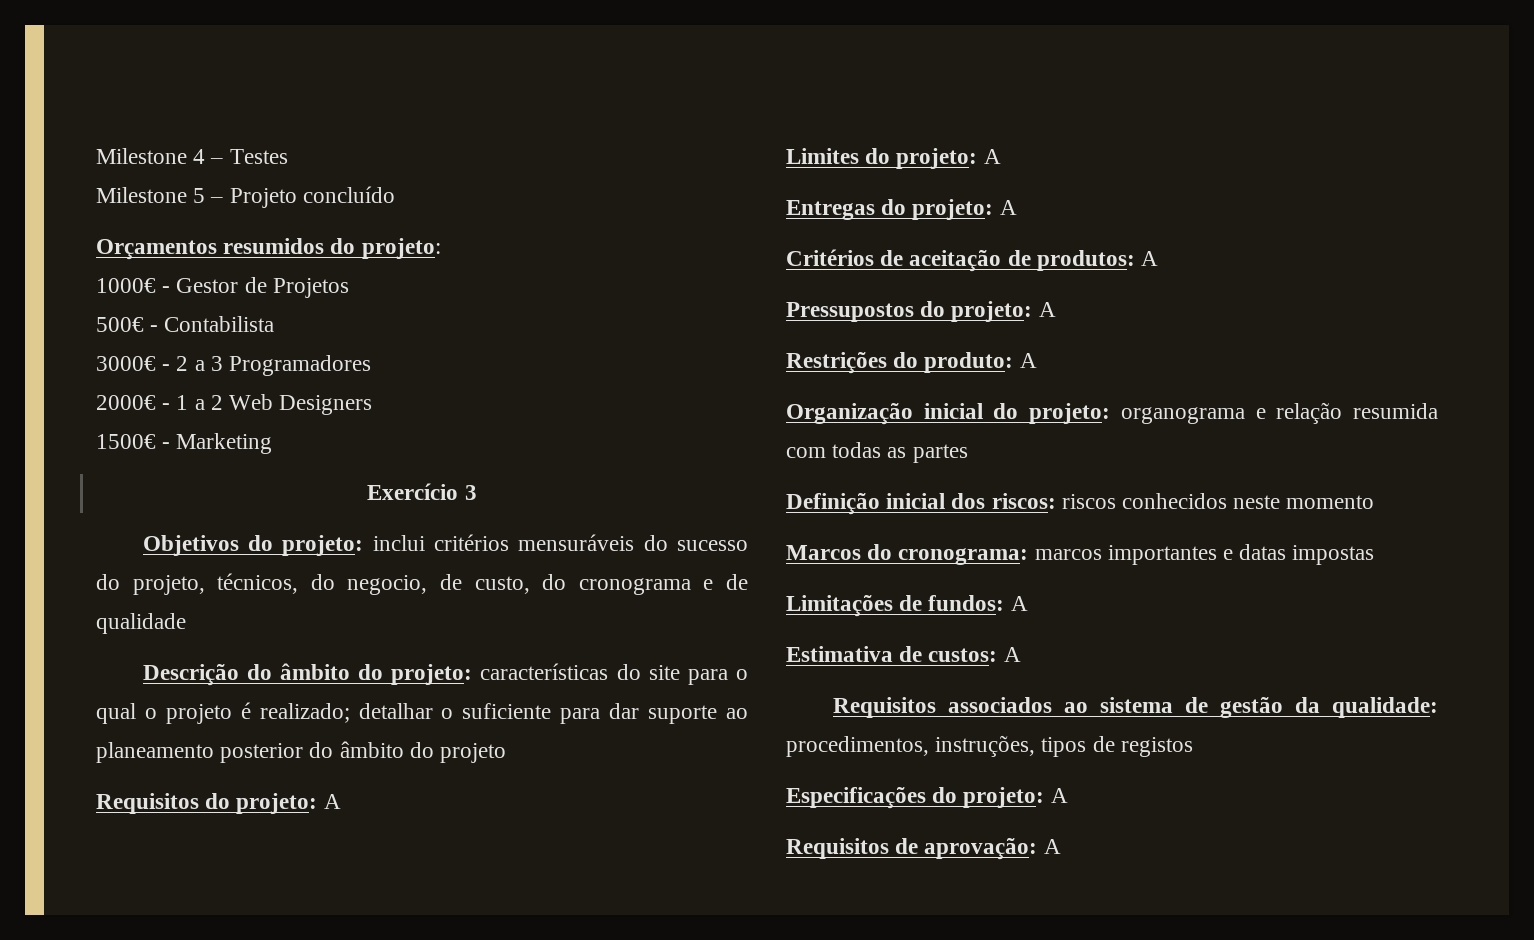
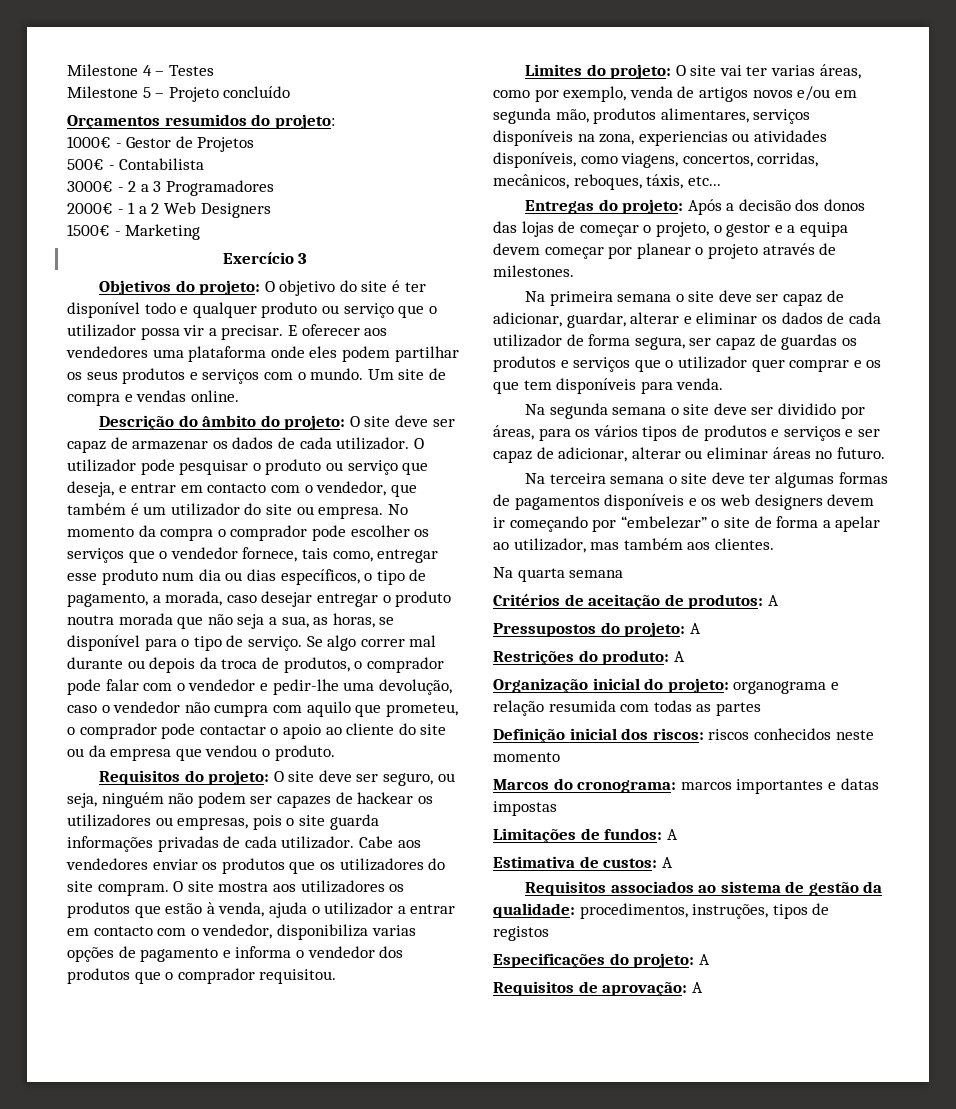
- Objetivos do projeto: inclui critérios mensuráveis do sucesso do projeto, técnicos, do negocio, de custo, do cronograma e de qualidade
+ Objetivos do projeto: O objetivo do site é ter disponível todo e qualquer produto ou serviço que o utilizador possa vir a precisar. E oferecer aos vendedores uma plataforma onde eles podem partilhar os seus produtos e serviços com o mundo. Um site de compra e vendas online.
- Descrição do âmbito do projeto: características do site para o qual o projeto é realizado; detalhar o suficiente para dar suporte ao planeamento posterior do âmbito do projeto
- Requisitos do projeto: A
- Limites do projeto: A
- Entregas do projeto: A
+ Descrição do âmbito do projeto: O site deve ser capaz de armazenar os dados de cada utilizador. O utilizador pode pesquisar o produto ou serviço que deseja, e entrar em contacto com o vendedor, que também é um utilizador do site ou empresa. No momento da compra o comprador pode escolher os serviços que o vendedor fornece, tais como, entregar esse produto num dia ou dias específicos, o tipo de pagamento, a morada, caso desejar entregar o produto noutra morada que não seja a sua, as horas, se disponível para o tipo de serviço. Se algo correr mal durante ou depois da troca de produtos, o comprador pode falar com o vendedor e pedir-lhe uma devolução, caso o vendedor não cumpra com aquilo que prometeu, o comprador pode contactar o apoio ao cliente do site ou da empresa que vendou o produto.
+ Requisitos do projeto: O site deve ser seguro, ou seja, ninguém não podem ser capazes de hackear os utilizadores ou empresas, pois o site guarda informações privadas de cada utilizador. Cabe aos vendedores enviar os produtos que os utilizadores do site compram. O site mostra aos utilizadores os produtos que estão à venda, ajuda o utilizador a entrar em contacto com o vendedor, disponibiliza varias opções de pagamento e informa o vendedor dos produtos que o comprador requisitou.
+ Limites do projeto: O site vai ter varias áreas, como por exemplo, venda de artigos novos e/ou em segunda mão, produtos alimentares, serviços disponíveis na zona, experiencias ou atividades disponíveis, como viagens, concertos, corridas, mecânicos, reboques, táxis, etc...
+ Entregas do projeto: Após a decisão dos donos das lojas de começar o projeto, o gestor e a equipa devem começar por planear o projeto através de milestones.
+ Na primeira semana o site deve ser capaz de adicionar, guardar, alterar e eliminar os dados de cada utilizador de forma segura, ser capaz de guardas os produtos e serviços que o utilizador quer comprar e os que tem disponíveis para venda.
+ Na segunda semana o site deve ser dividido por áreas, para os vários tipos de produtos e serviços e ser capaz de adicionar, alterar ou eliminar áreas no futuro.
+ Na terceira semana o site deve ter algumas formas de pagamentos disponíveis e os web designers devem ir começando por “embelezar” o site de forma a apelar ao utilizador, mas também aos clientes.
+ Na quarta semana

